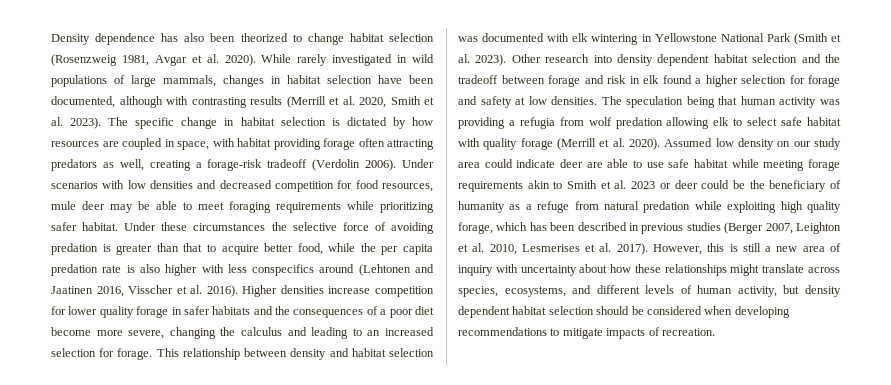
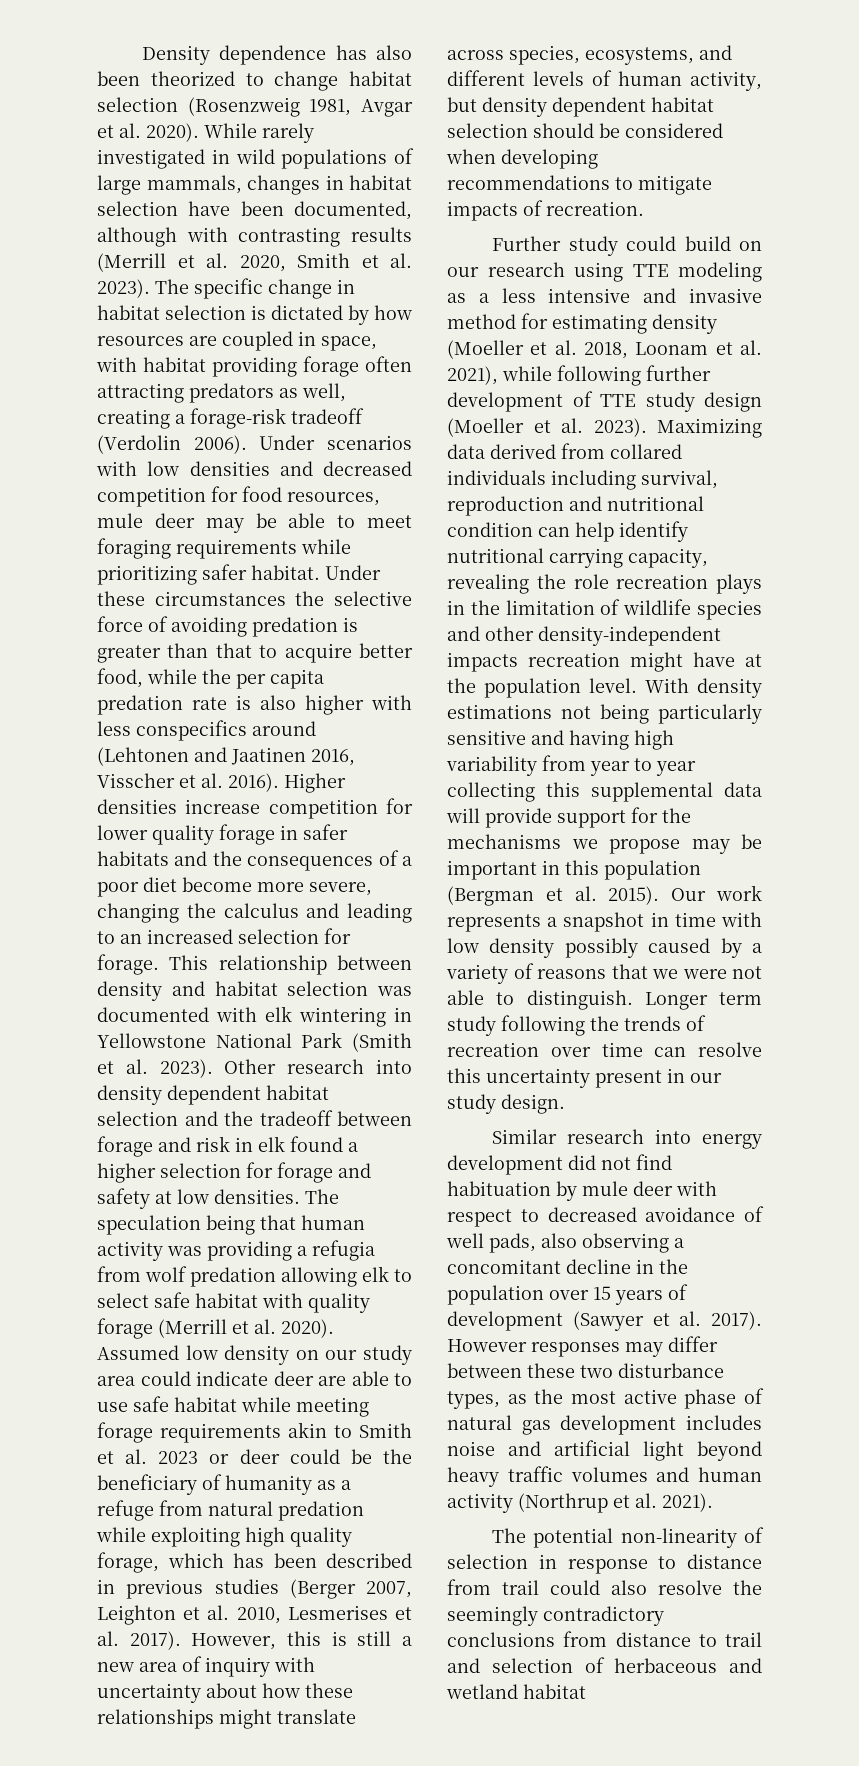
+ Further study could build on our research using TTE modeling as a less intensive and invasive method for estimating density (Moeller et al. 2018, Loonam et al. 2021), while following further development of TTE study design (Moeller et al. 2023). Maximizing data derived from collared individuals including survival, reproduction and nutritional condition can help identify nutritional carrying capacity, revealing the role recreation plays in the limitation of wildlife species and other density-independent impacts recreation might have at the population level. With density estimations not being particularly sensitive and having high variability from year to year collecting this supplemental data will provide support for the mechanisms we propose may be important in this population (Bergman et al. 2015). Our work represents a snapshot in time with low density possibly caused by a variety of reasons that we were not able to distinguish. Longer term study following the trends of recreation over time can resolve this uncertainty present in our study design.
+ Similar research into energy development did not find habituation by mule deer with respect to decreased avoidance of well pads, also observing a concomitant decline in the population over 15 years of development (Sawyer et al. 2017). However responses may differ between these two disturbance types, as the most active phase of natural gas development includes noise and artificial light beyond heavy traffic volumes and human activity (Northrup et al. 2021).
+ The potential non-linearity of selection in response to distance from trail could also resolve the seemingly contradictory conclusions from distance to trail and selection of herbaceous and wetland habitat

